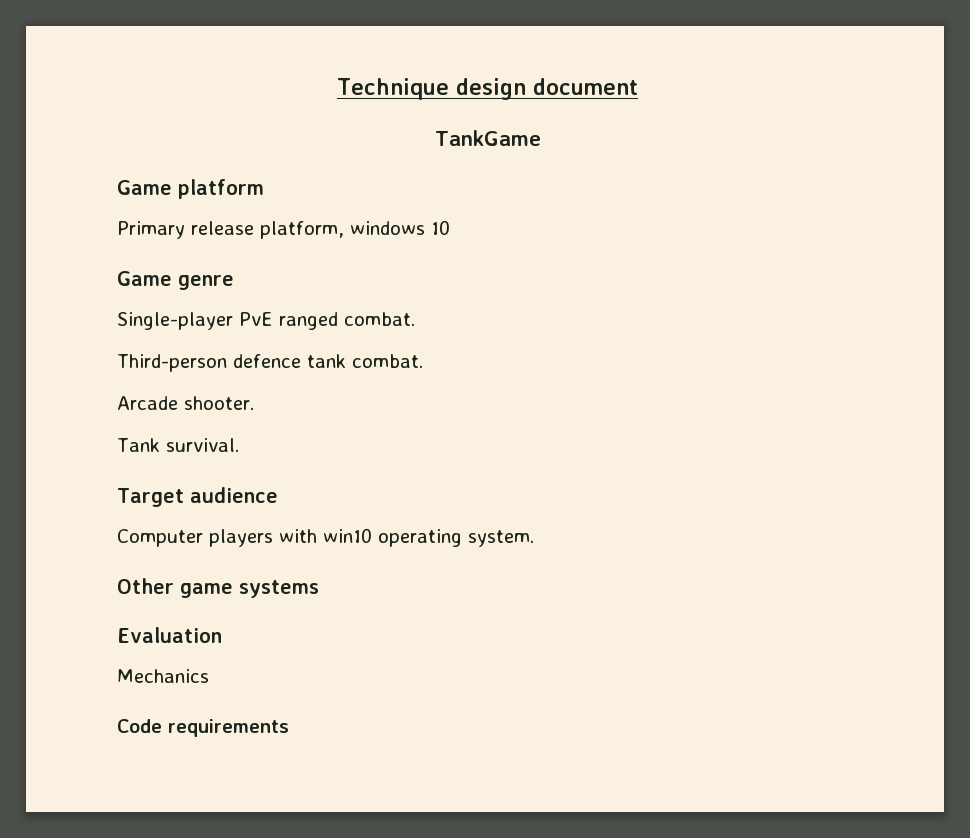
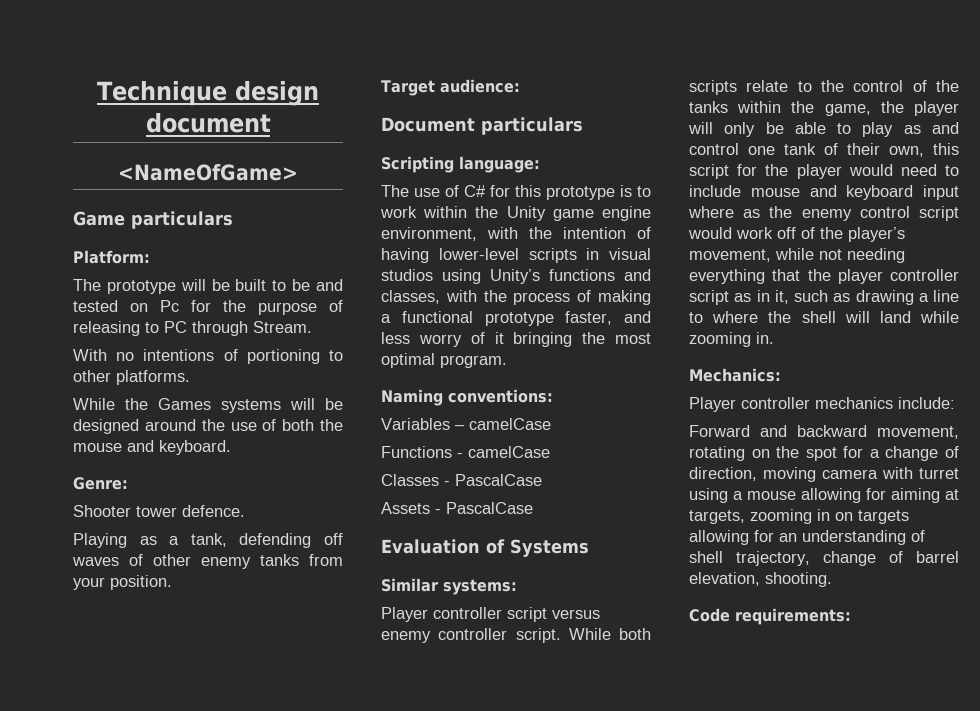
- TankGame
- Game platform
- Primary release platform, windows 10
- Game genre
- Single-player PvE ranged combat.
- Third-person defence tank combat.
- Arcade shooter.
- Tank survival.
- Target audience
- Computer players with win10 operating system.
- Other game systems
- Evaluation
- Mechanics
+ <NameOfGame>
+ Game particulars
+ Platform:
+ The prototype will be built to be and tested on Pc for the purpose of releasing to PC through Stream.
+ With no intentions of portioning to other platforms.
+ While the Games systems will be designed around the use of both the mouse and keyboard.
+ Genre:
+ Shooter tower defence.
+ Playing as a tank, defending off waves of other enemy tanks from your position.
+ Target audience:
+ Document particulars
+ Scripting language:
+ The use of C# for this prototype is to work within the Unity game engine environment, with the intention of having lower-level scripts in visual studios using Unity’s functions and classes, with the process of making a functional prototype faster, and less worry of it bringing the most optimal program.
+ Naming conventions:
+ Variables – camelCase
+ Functions - camelCase
+ Classes - PascalCase
+ Assets - PascalCase
+ Evaluation of Systems
+ Similar systems:
+ Player controller script versus enemy controller script. While both scripts relate to the control of the tanks within the game, the player will only be able to play as and control one tank of their own, this script for the player would need to include mouse and keyboard input where as the enemy control script would work off of the player’s movement, while not needing everything that the player controller script as in it, such as drawing a line to where the shell will land while zooming in.
+ Mechanics:
+ Player controller mechanics include:
+ Forward and backward movement, rotating on the spot for a change of direction, moving camera with turret using a mouse allowing for aiming at targets, zooming in on targets allowing for an understanding of shell trajectory, change of barrel elevation, shooting.
- Code requirements
+ Code requirements:

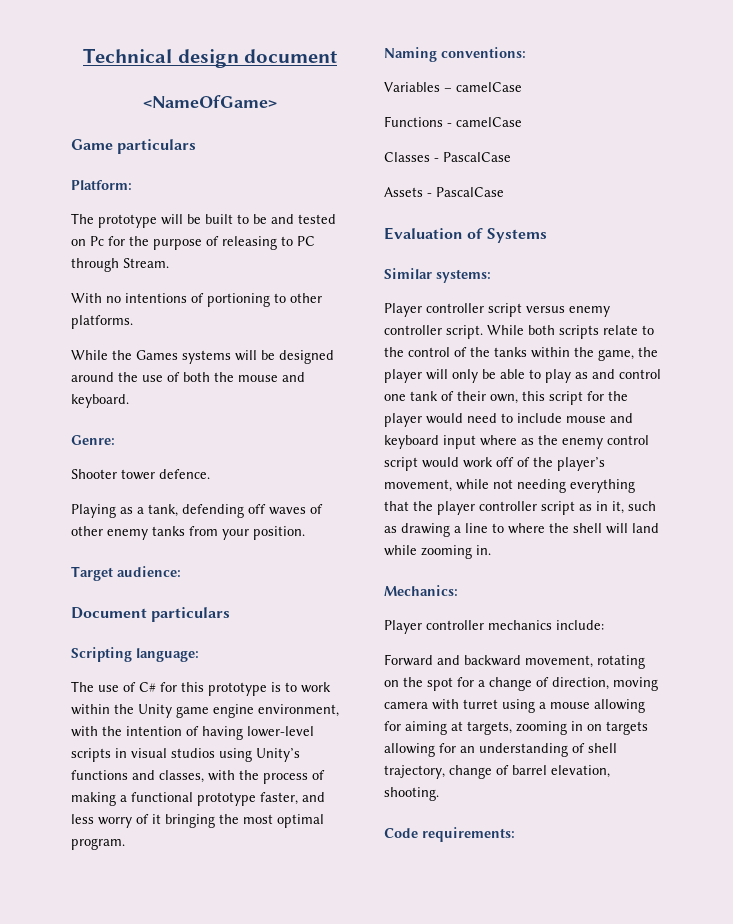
- Technique design document
+ Technical design document

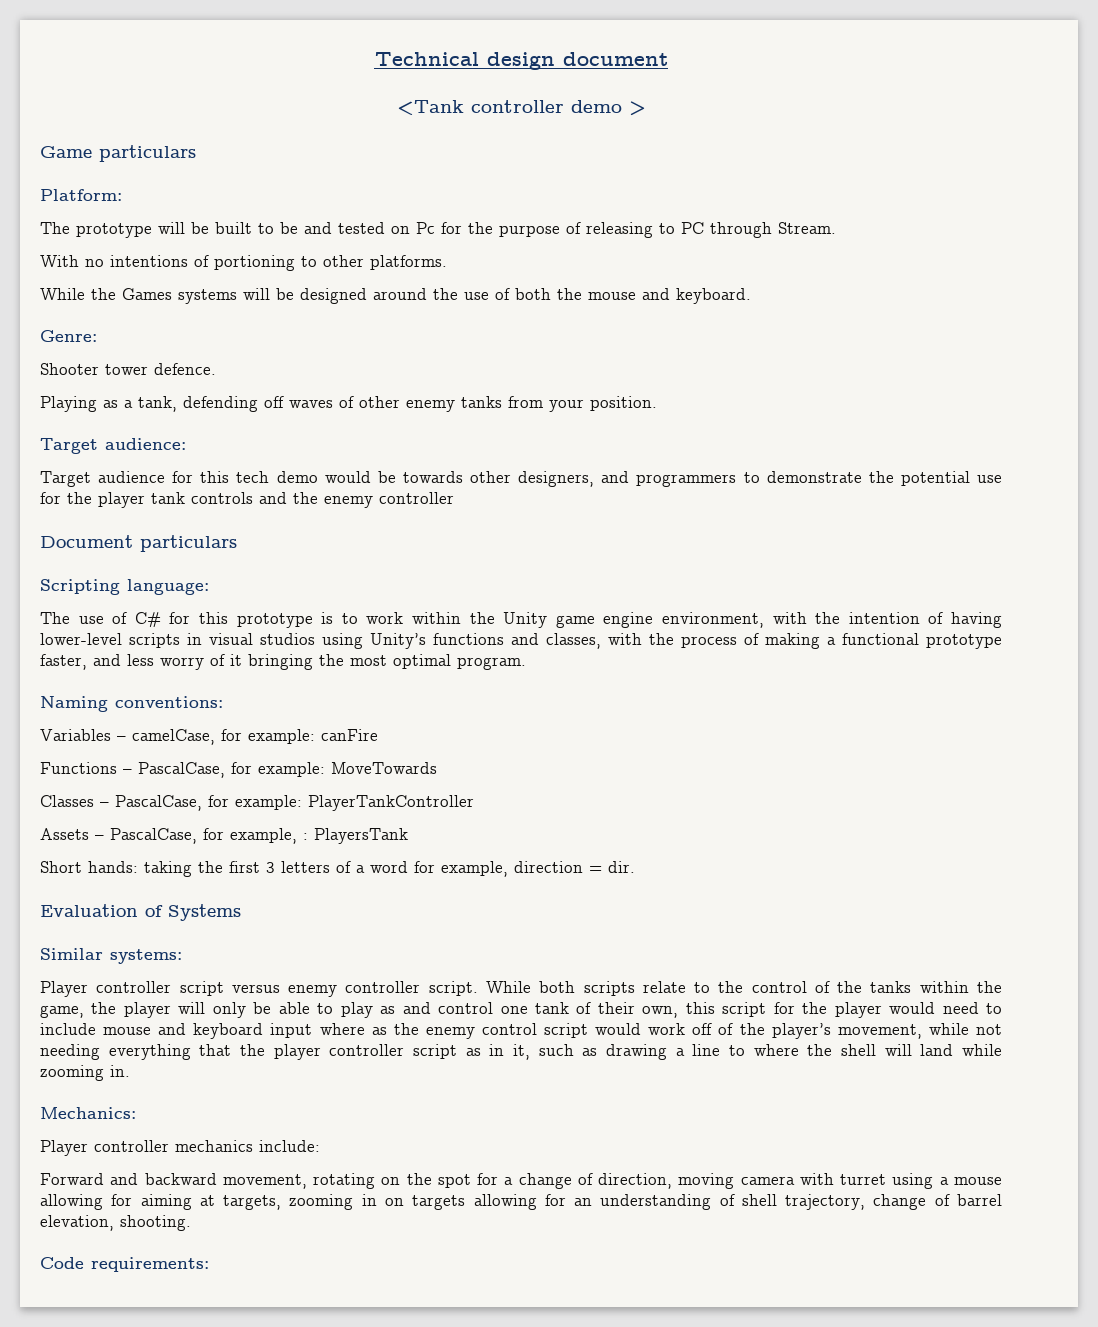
- <NameOfGame>
+ <Tank controller demo >
+ Target audience for this tech demo would be towards other designers, and programmers to demonstrate the potential use for the player tank controls and the enemy controller
- Variables – camelCase
- Functions - camelCase
- Classes - PascalCase
- Assets - PascalCase
+ Variables – camelCase, for example: canFire
+ Functions – PascalCase, for example: MoveTowards
+ Classes – PascalCase, for example: PlayerTankController
+ Assets – PascalCase, for example, : PlayersTank
+ Short hands: taking the first 3 letters of a word for example, direction = dir.

